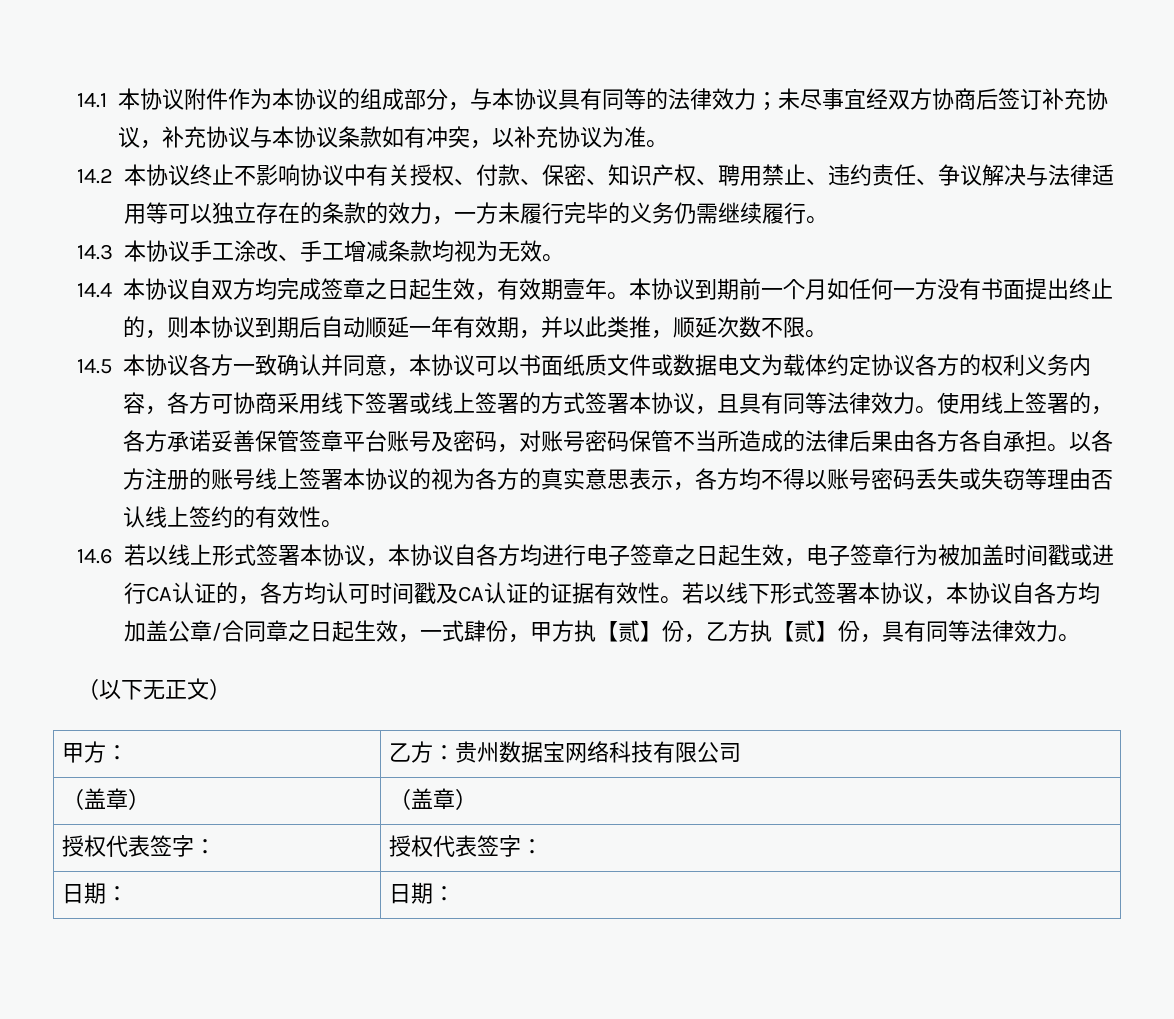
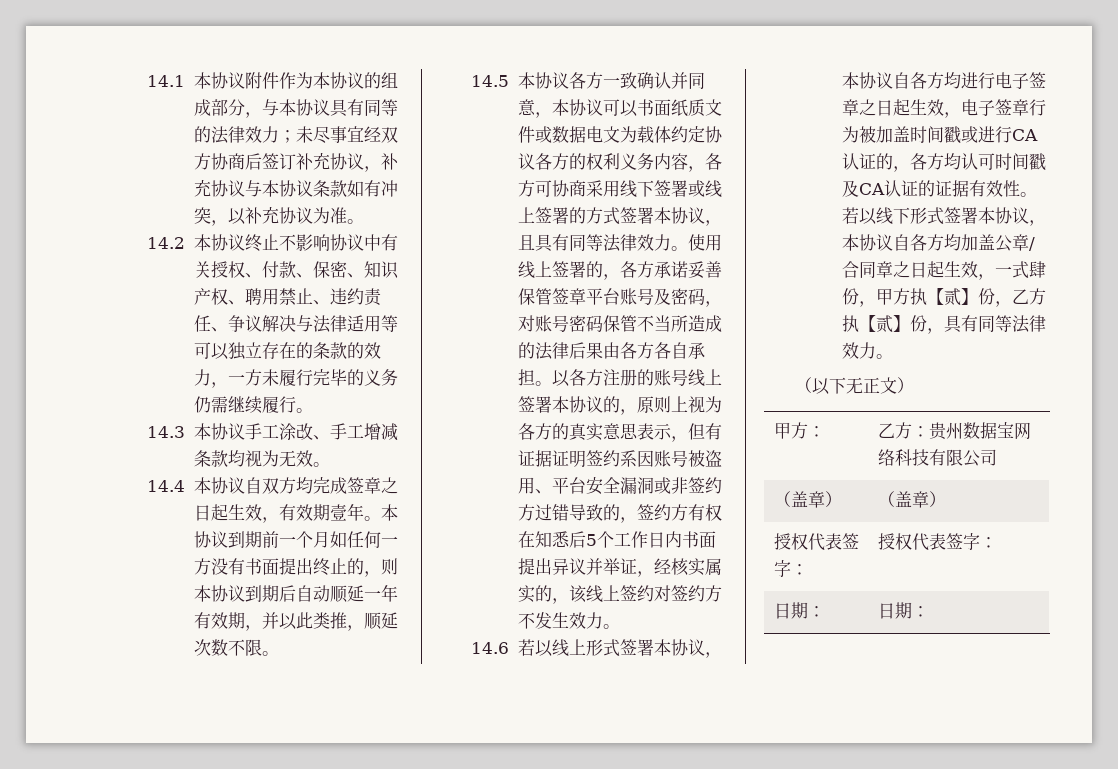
- 以各方注册的账号线上签署本协议的视为各方的真实意思表示，各方均不得以账号密码丢失或失窃等理由否认线上签约的有效性。
+ 以各方注册的账号线上签署本协议的，原则上视为各方的真实意思表示，但有证据证明签约系因账号被盗用、平台安全漏洞或非签约方过错导致的，签约方有权在知悉后5个工作日内书面提出异议并举证，经核实属实的，该线上签约对签约方不发生效力。

